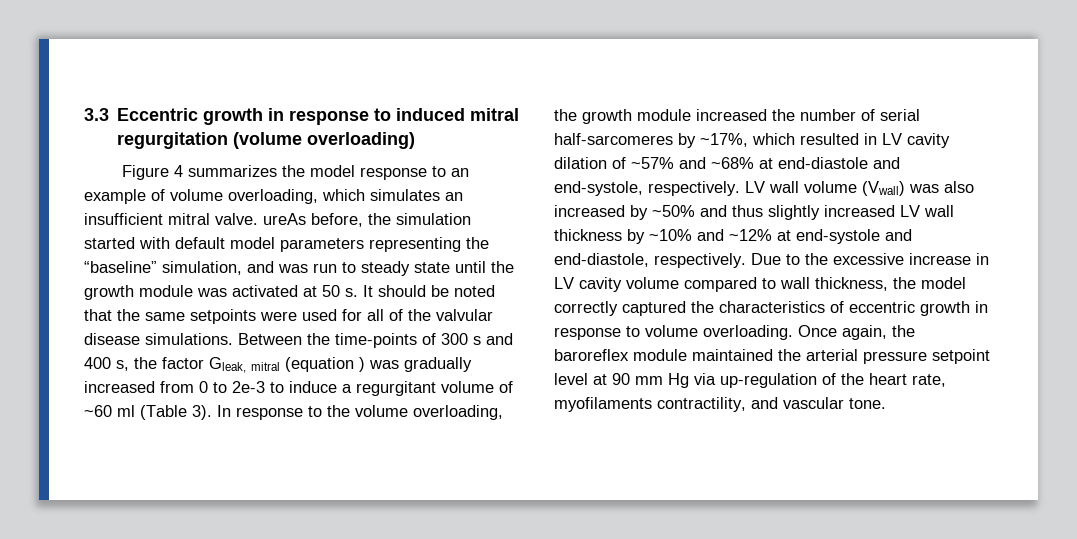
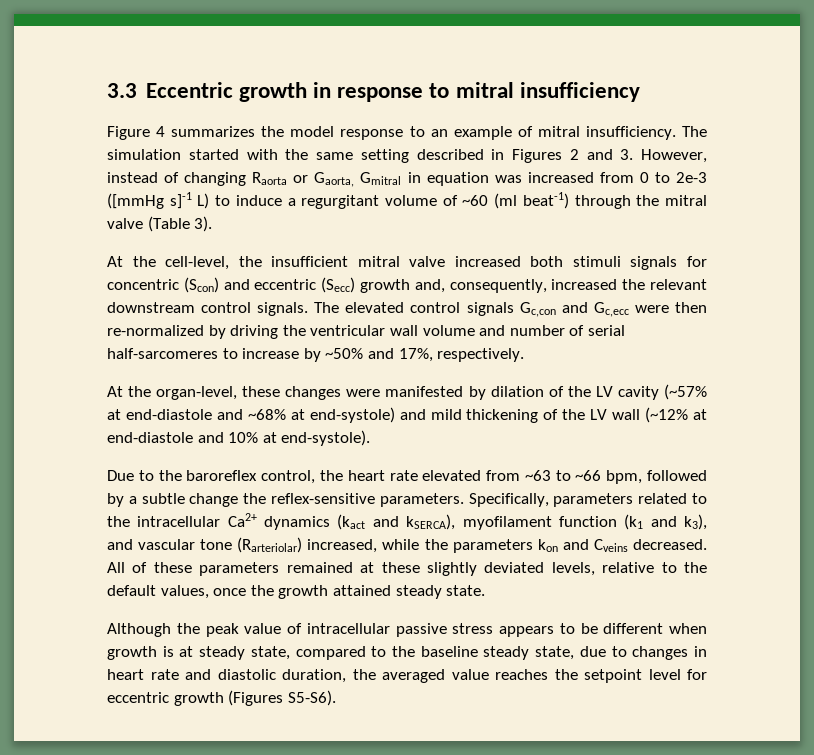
- 3.3 Eccentric growth in response to induced mitral regurgitation (volume overloading)
+ 3.3 Eccentric growth in response to mitral insufficiency
- Figure 4 summarizes the model response to an example of volume overloading, which simulates an insufficient mitral valve. ureAs before, the simulation started with default model parameters representing the “baseline” simulation, and was run to steady state until the growth module was activated at 50 s. It should be noted that the same setpoints were used for all of the valvular disease simulations. Between the time-points of 300 s and 400 s, the factor Gleak, mitral (equation ) was gradually increased from 0 to 2e-3 to induce a regurgitant volume of ~60 ml (Table 3). In response to the volume overloading, the growth module increased the number of serial half-sarcomeres by ~17%, which resulted in LV cavity dilation of ~57% and ~68% at end-diastole and end-systole, respectively. LV wall volume (Vwall) was also increased by ~50% and thus slightly increased LV wall thickness by ~10% and ~12% at end-systole and end-diastole, respectively. Due to the excessive increase in LV cavity volume compared to wall thickness, the model correctly captured the characteristics of eccentric growth in response to volume overloading. Once again, the baroreflex module maintained the arterial pressure setpoint level at 90 mm Hg via up-regulation of the heart rate, myofilaments contractility, and vascular tone.
+ Figure 4 summarizes the model response to an example of mitral insufficiency. The simulation started with the same setting described in Figures 2 and 3. However, instead of changing Raorta or Gaorta, Gmitral in equation was increased from 0 to 2e-3 ([mmHg s]-1 L) to induce a regurgitant volume of ~60 (ml beat-1) through the mitral valve (Table 3).
+ At the cell-level, the insufficient mitral valve increased both stimuli signals for concentric (Scon) and eccentric (Secc) growth and, consequently, increased the relevant downstream control signals. The elevated control signals Gc,con and Gc,ecc were then re-normalized by driving the ventricular wall volume and number of serial half-sarcomeres to increase by ~50% and 17%, respectively.
+ At the organ-level, these changes were manifested by dilation of the LV cavity (~57% at end-diastole and ~68% at end-systole) and mild thickening of the LV wall (~12% at end-diastole and 10% at end-systole).
+ Due to the baroreflex control, the heart rate elevated from ~63 to ~66 bpm, followed by a subtle change the reflex-sensitive parameters. Specifically, parameters related to the intracellular Ca2+ dynamics (kact and kSERCA), myofilament function (k1 and k3), and vascular tone (Rarteriolar) increased, while the parameters kon and Cveins decreased. All of these parameters remained at these slightly deviated levels, relative to the default values, once the growth attained steady state.
+ Although the peak value of intracellular passive stress appears to be different when growth is at steady state, compared to the baseline steady state, due to changes in heart rate and diastolic duration, the averaged value reaches the setpoint level for eccentric growth (Figures S5-S6).

